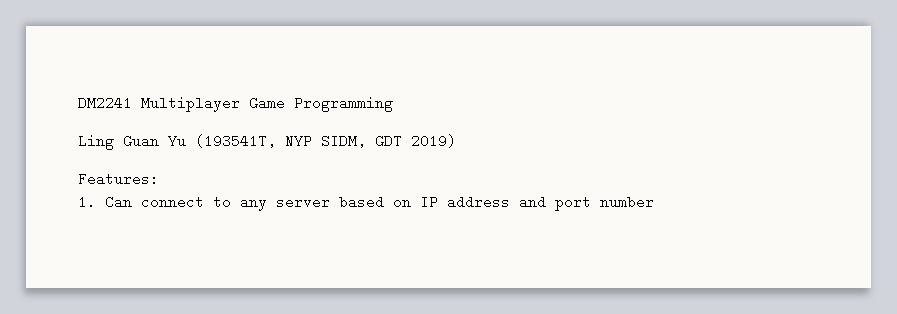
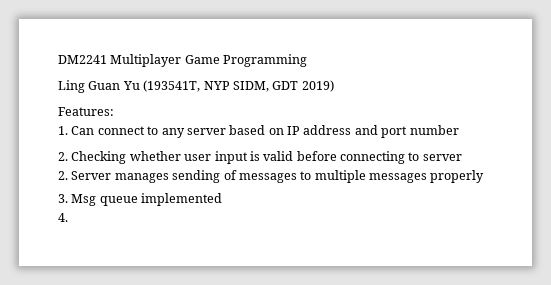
+ 2. Checking whether user input is valid before connecting to server
+ 2. Server manages sending of messages to multiple messages properly
+ 3. Msg queue implemented
+ 4.

